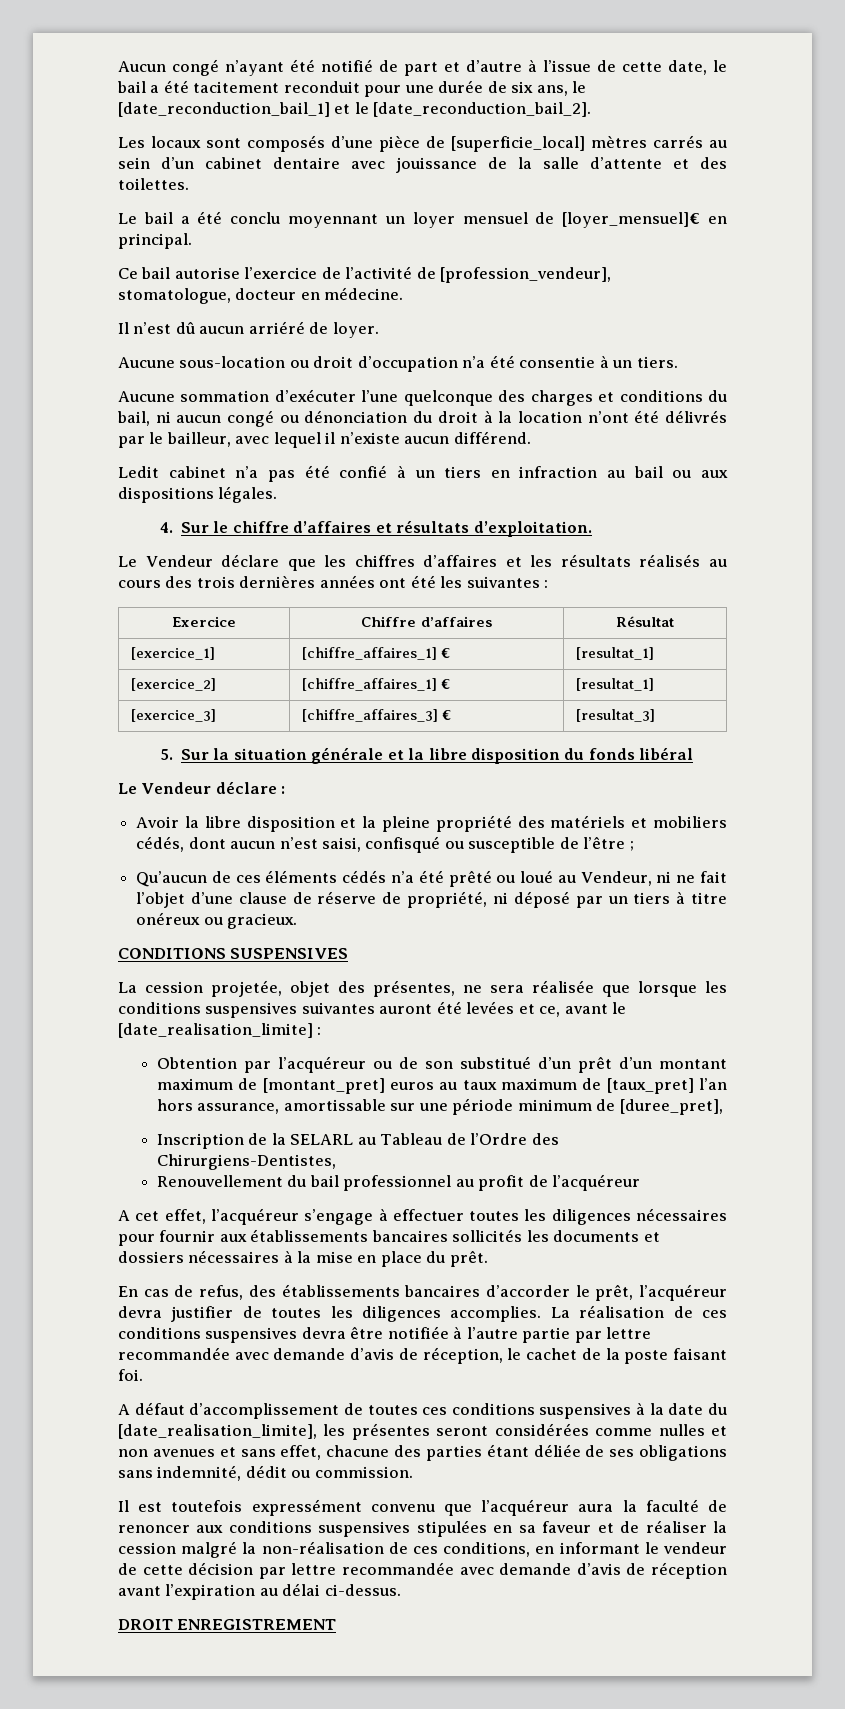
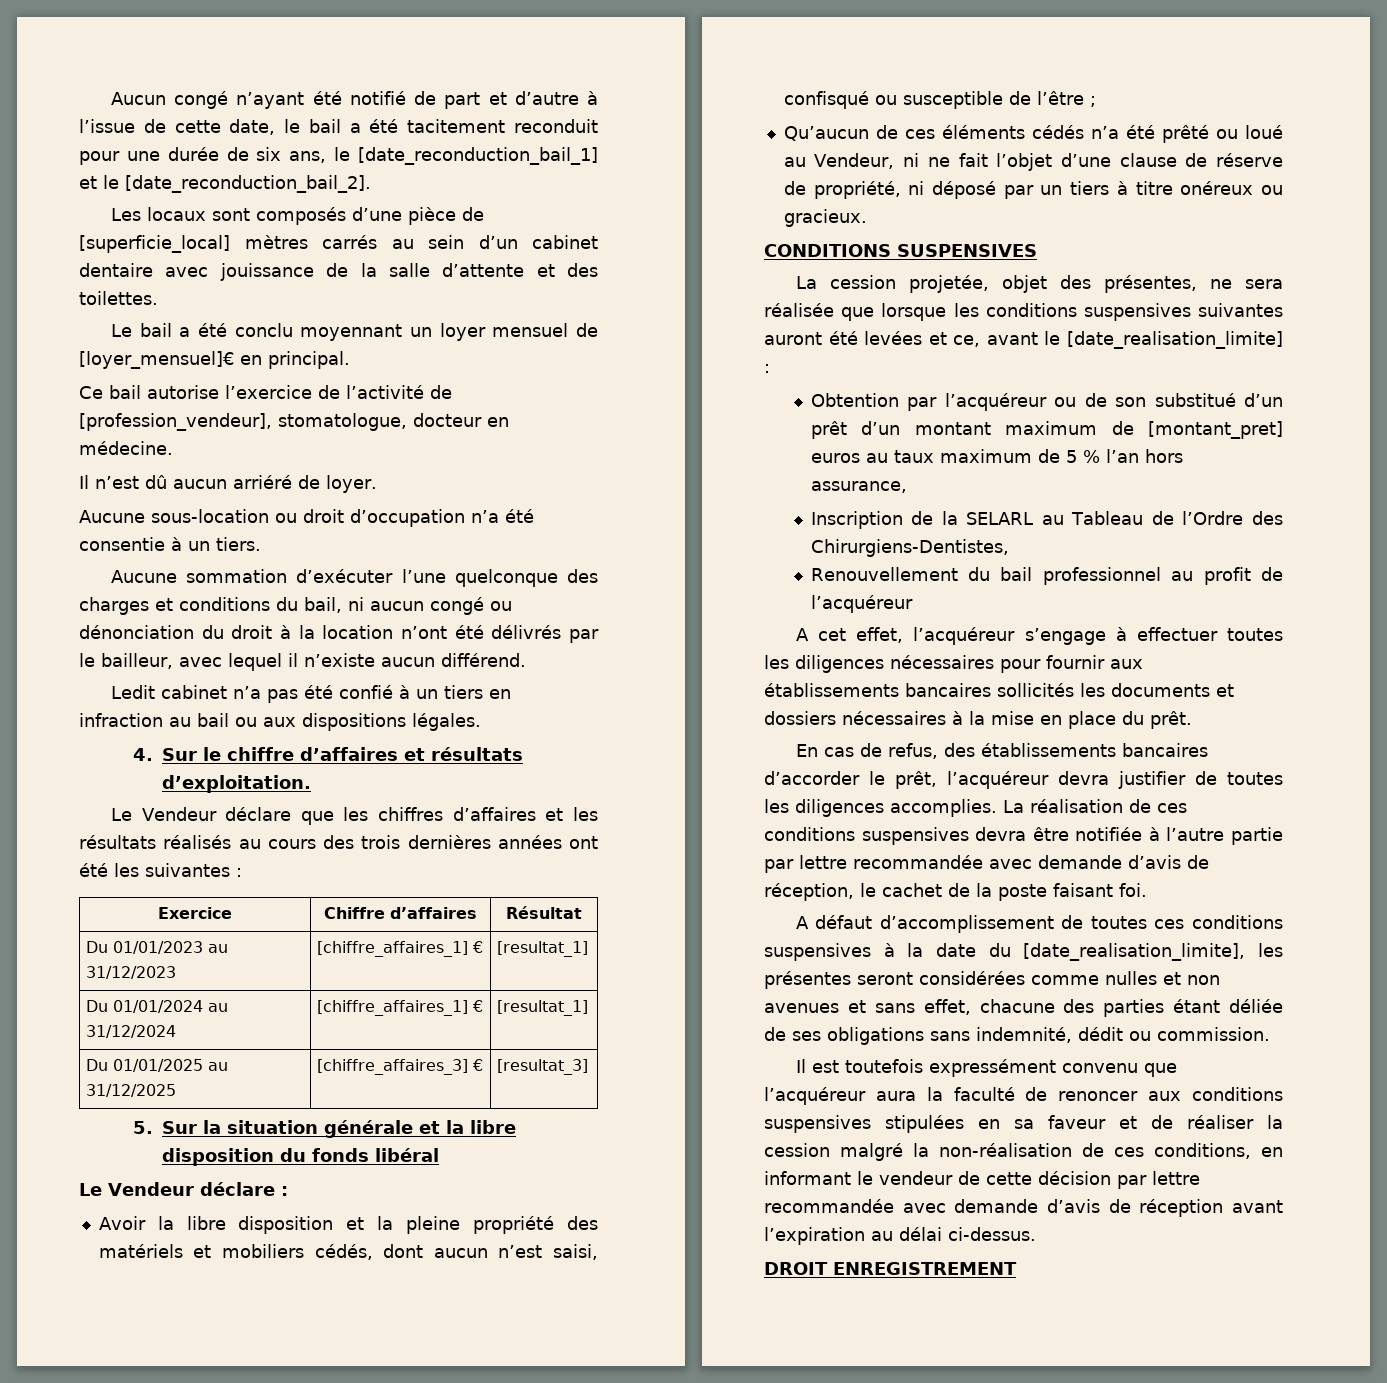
- [exercice_1] | [chiffre_affaires_1] € | [resultat_1]
- [exercice_2] | [chiffre_affaires_1] € | [resultat_1]
- [exercice_3] | [chiffre_affaires_3] € | [resultat_3]
+ Du 01/01/2023 au 31/12/2023 | [chiffre_affaires_1] € | [resultat_1]
+ Du 01/01/2024 au 31/12/2024 | [chiffre_affaires_1] € | [resultat_1]
+ Du 01/01/2025 au 31/12/2025 | [chiffre_affaires_3] € | [resultat_3]
- Obtention par l’acquéreur ou de son substitué d’un prêt d’un montant maximum de [montant_pret] euros au taux maximum de [taux_pret] l’an hors assurance, amortissable sur une période minimum de [duree_pret],
+ Obtention par l’acquéreur ou de son substitué d’un prêt d’un montant maximum de [montant_pret] euros au taux maximum de 5 % l’an hors assurance,

